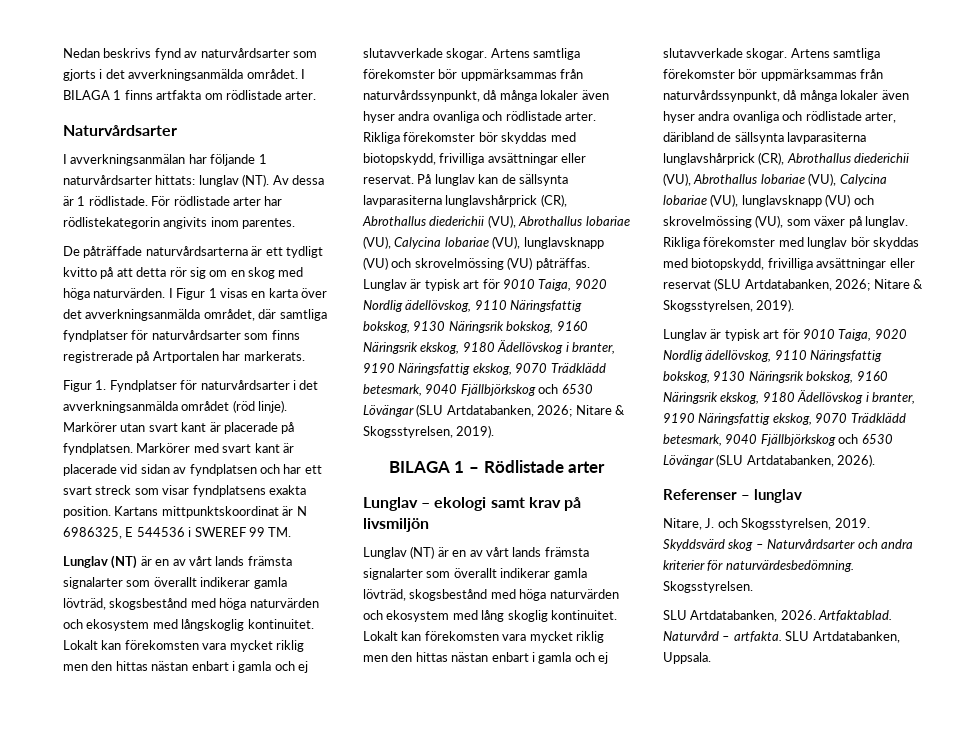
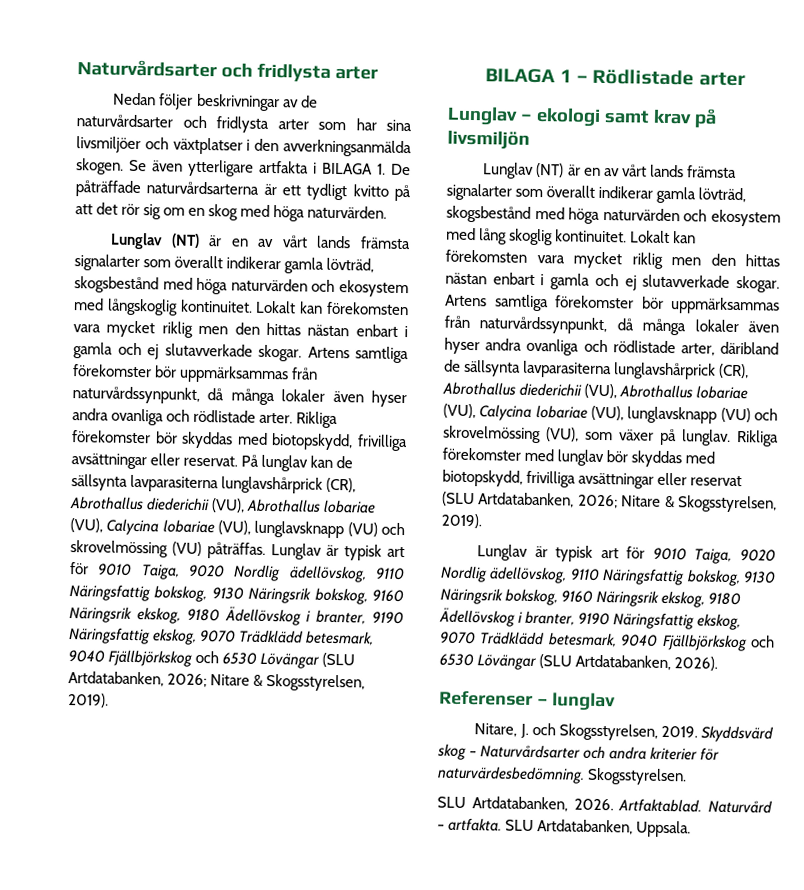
- Nedan beskrivs fynd av naturvårdsarter som gjorts i det avverkningsanmälda området. I BILAGA 1 finns artfakta om rödlistade arter.
- Naturvårdsarter
- I avverkningsanmälan har följande 1 naturvårdsarter hittats: lunglav (NT). Av dessa är 1 rödlistade. För rödlistade arter har rödlistekategorin angivits inom parentes.
- De påträffade naturvårdsarterna är ett tydligt kvitto på att detta rör sig om en skog med höga naturvärden. I Figur 1 visas en karta över det avverkningsanmälda området, där samtliga fyndplatser för naturvårdsarter som finns registrerade på Artportalen har markerats.
- Figur 1. Fyndplatser för naturvårdsarter i det avverkningsanmälda området (röd linje). Markörer utan svart kant är placerade på fyndplatsen. Markörer med svart kant är placerade vid sidan av fyndplatsen och har ett svart streck som visar fyndplatsens exakta position. Kartans mittpunktskoordinat är N 6986325, E 544536 i SWEREF 99 TM.
+ Naturvårdsarter och fridlysta arter
+ Nedan följer beskrivningar av de naturvårdsarter och fridlysta arter som har sina livsmiljöer och växtplatser i den avverkningsanmälda skogen. Se även ytterligare artfakta i BILAGA 1. De påträffade naturvårdsarterna är ett tydligt kvitto på att det rör sig om en skog med höga naturvärden.

